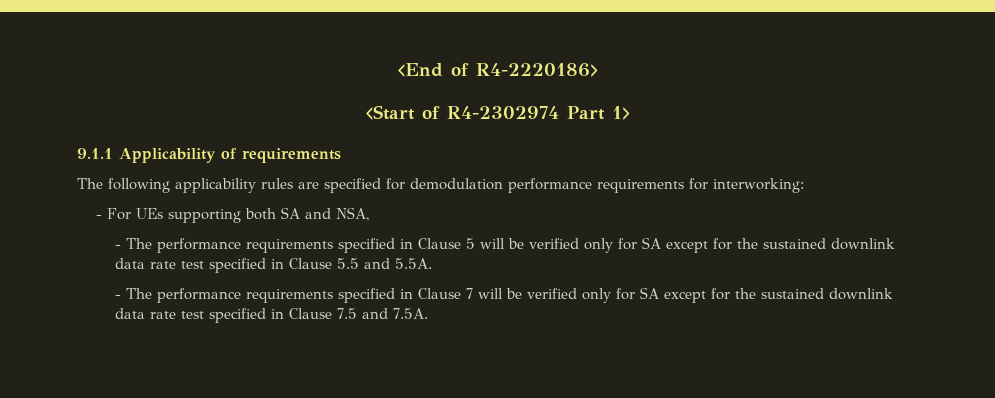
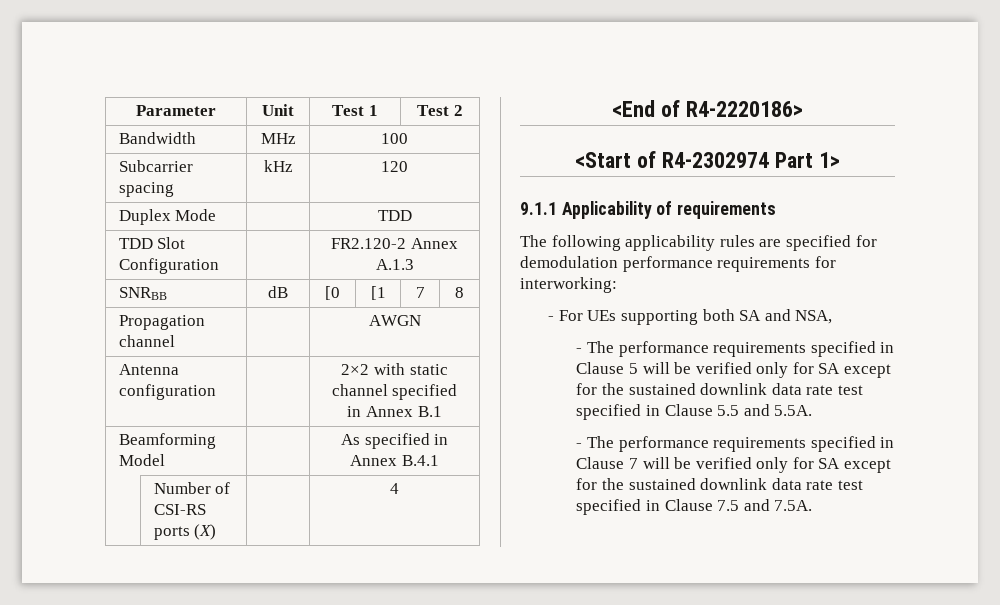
+ Parameter | Unit | Test 1 | Test 2
+ Bandwidth | MHz | 100
+ Subcarrier spacing | kHz | 120
+ Duplex Mode | | TDD
+ TDD Slot Configuration | | FR2.120-2 Annex A.1.3
+ SNRBB | dB | [0 | [1 | 7 | 8
+ Propagation channel | | AWGN
+ Antenna configuration | | 2×2 with static channel specified in Annex B.1
+ Beamforming Model | | As specified in Annex B.4.1
+ | Number of CSI-RS ports (X) | | 4

